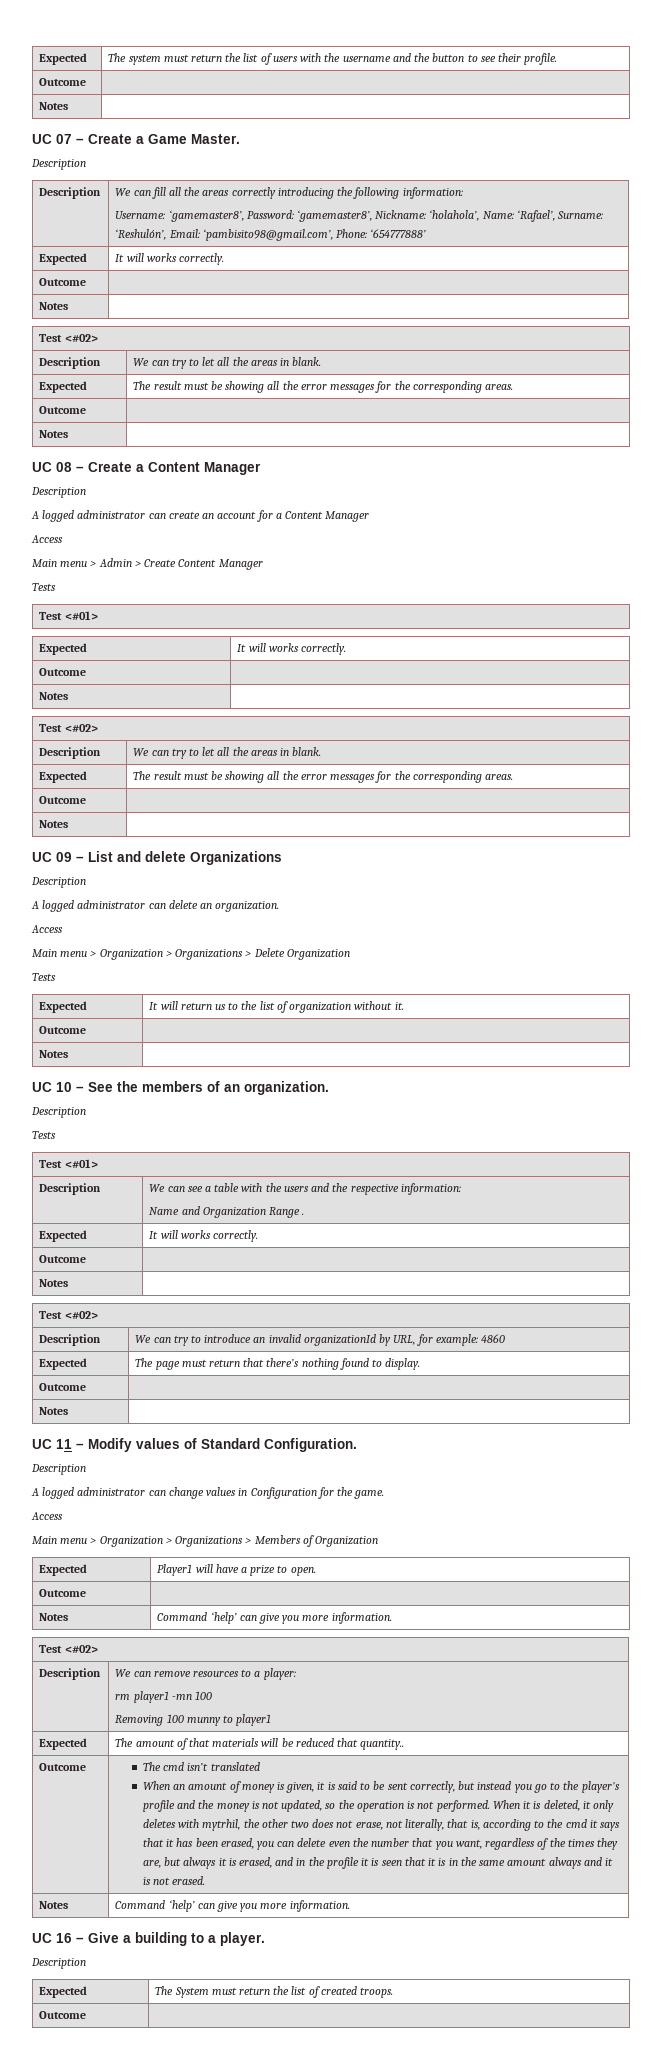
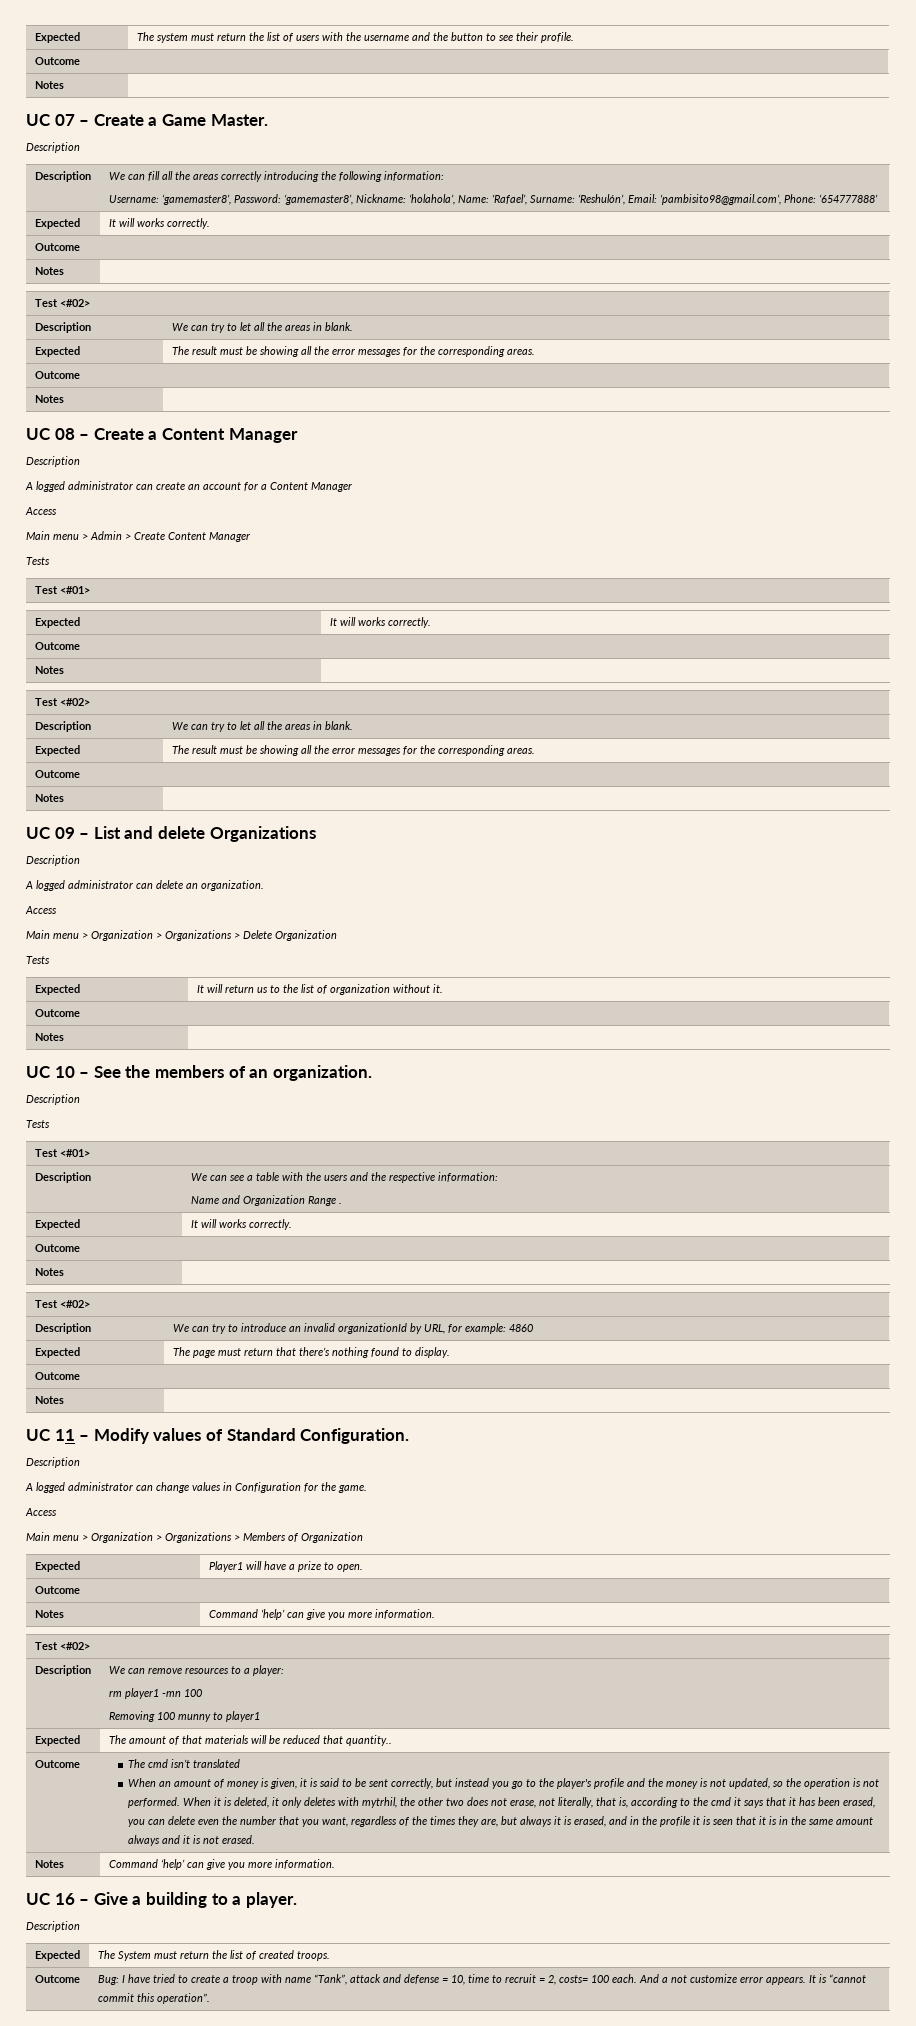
  Expected | The System must return the list of created troops.
- Outcome |
+ Outcome | Bug: I have tried to create a troop with name “Tank”, attack and defense = 10, time to recruit = 2, costs= 100 each. And a not customize error appears. It is “cannot commit this operation”.

